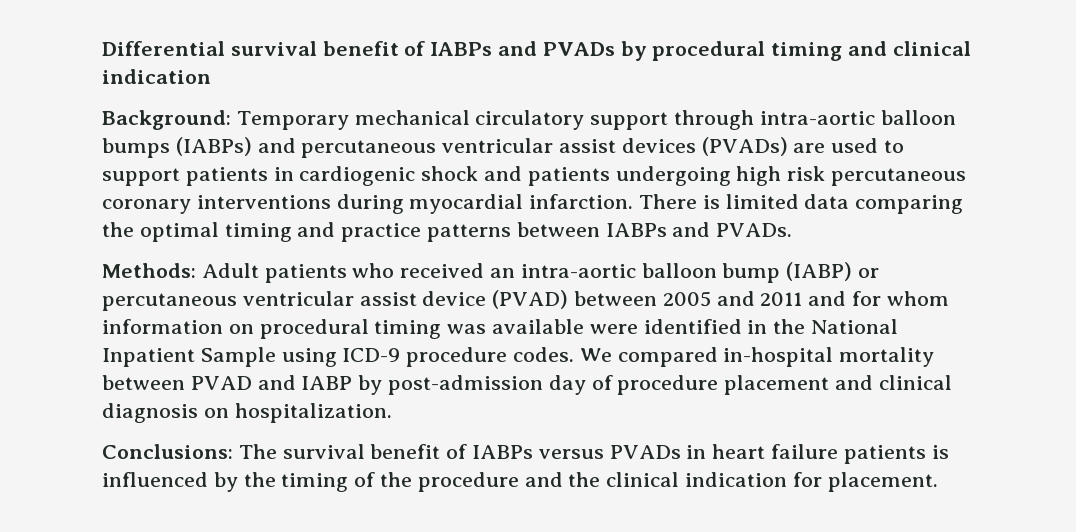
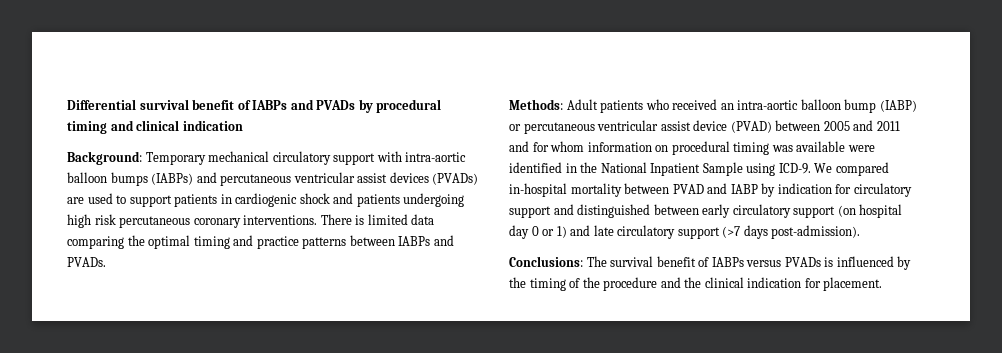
- Background: Temporary mechanical circulatory support through intra-aortic balloon bumps (IABPs) and percutaneous ventricular assist devices (PVADs) are used to support patients in cardiogenic shock and patients undergoing high risk percutaneous coronary interventions during myocardial infarction.
+ Background: Temporary mechanical circulatory support with intra-aortic balloon bumps (IABPs) and percutaneous ventricular assist devices (PVADs) are used to support patients in cardiogenic shock and patients undergoing high risk percutaneous coronary interventions.
- Methods: Adult patients who received an intra-aortic balloon bump (IABP) or percutaneous ventricular assist device (PVAD) between 2005 and 2011 and for whom information on procedural timing was available were identified in the National Inpatient Sample using ICD-9 procedure codes.
+ Methods: Adult patients who received an intra-aortic balloon bump (IABP) or percutaneous ventricular assist device (PVAD) between 2005 and 2011 and for whom information on procedural timing was available were identified in the National Inpatient Sample using ICD-9.
- We compared in-hospital mortality between PVAD and IABP by post-admission day of procedure placement and clinical diagnosis on hospitalization.
+ We compared in-hospital mortality between PVAD and IABP by indication for circulatory support and distinguished between early circulatory support (on hospital day 0 or 1) and late circulatory support (>7 days post-admission).
- Conclusions: The survival benefit of IABPs versus PVADs in heart failure patients is influenced by the timing of the procedure and the clinical indication for placement.
+ Conclusions: The survival benefit of IABPs versus PVADs is influenced by the timing of the procedure and the clinical indication for placement.

